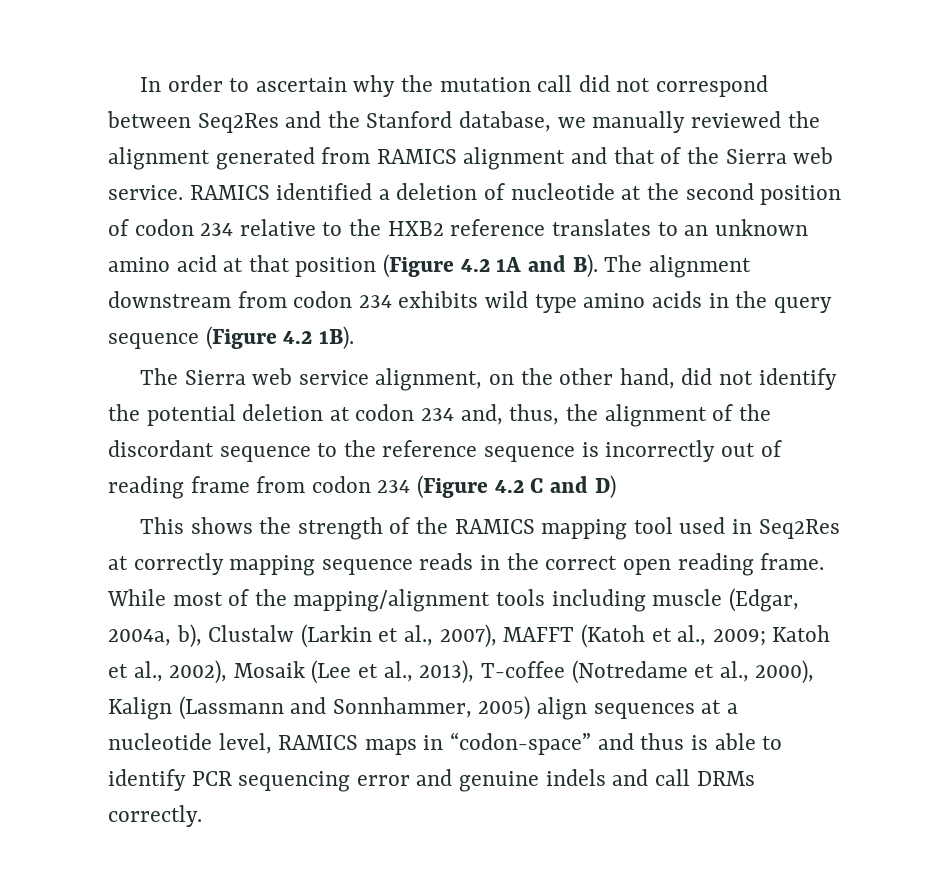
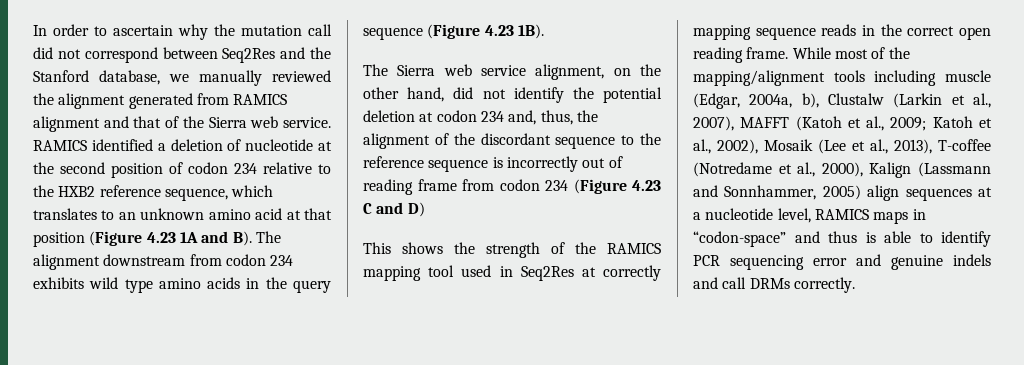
- RAMICS identified a deletion of nucleotide at the second position of codon 234 relative to the HXB2 reference translates to an unknown amino acid at that position (Figure 4.2 1A and B). The alignment downstream from codon 234 exhibits wild type amino acids in the query sequence (Figure 4.2 1B).
+ RAMICS identified a deletion of nucleotide at the second position of codon 234 relative to the HXB2 reference sequence, which translates to an unknown amino acid at that position (Figure 4.23 1A and B). The alignment downstream from codon 234 exhibits wild type amino acids in the query sequence (Figure 4.23 1B).
- The Sierra web service alignment, on the other hand, did not identify the potential deletion at codon 234 and, thus, the alignment of the discordant sequence to the reference sequence is incorrectly out of reading frame from codon 234 (Figure 4.2 C and D)
+ The Sierra web service alignment, on the other hand, did not identify the potential deletion at codon 234 and, thus, the alignment of the discordant sequence to the reference sequence is incorrectly out of reading frame from codon 234 (Figure 4.23 C and D)

